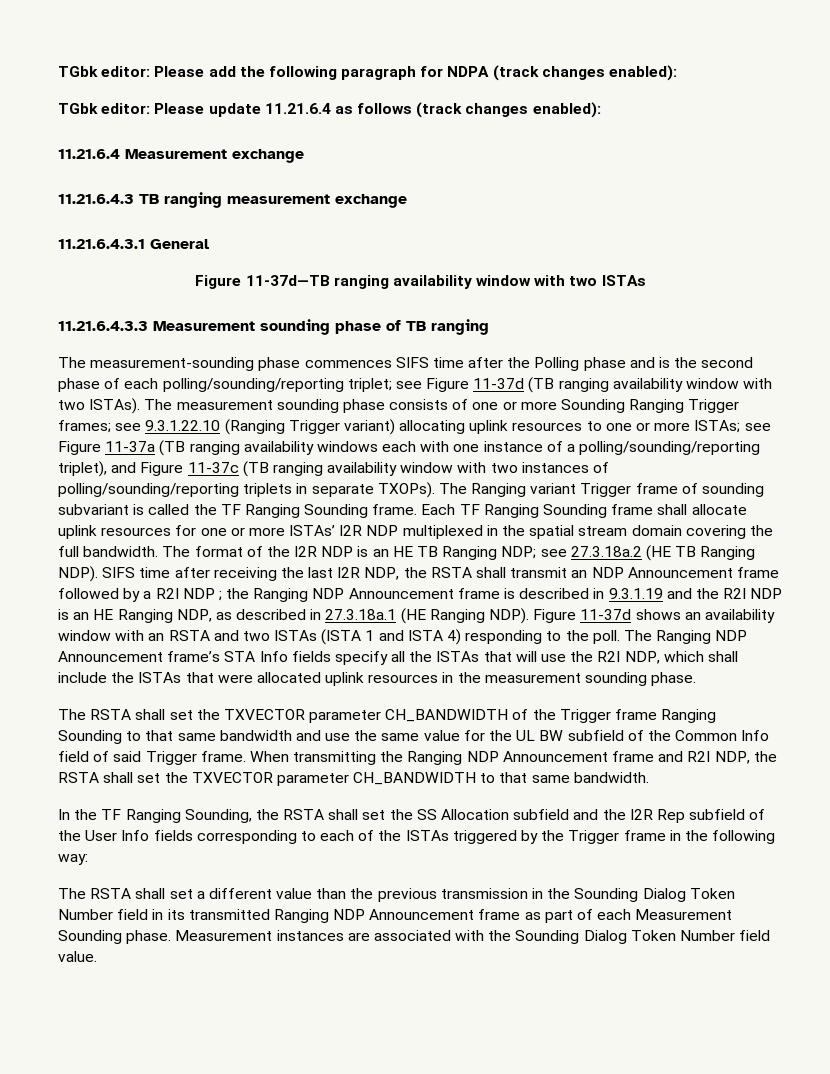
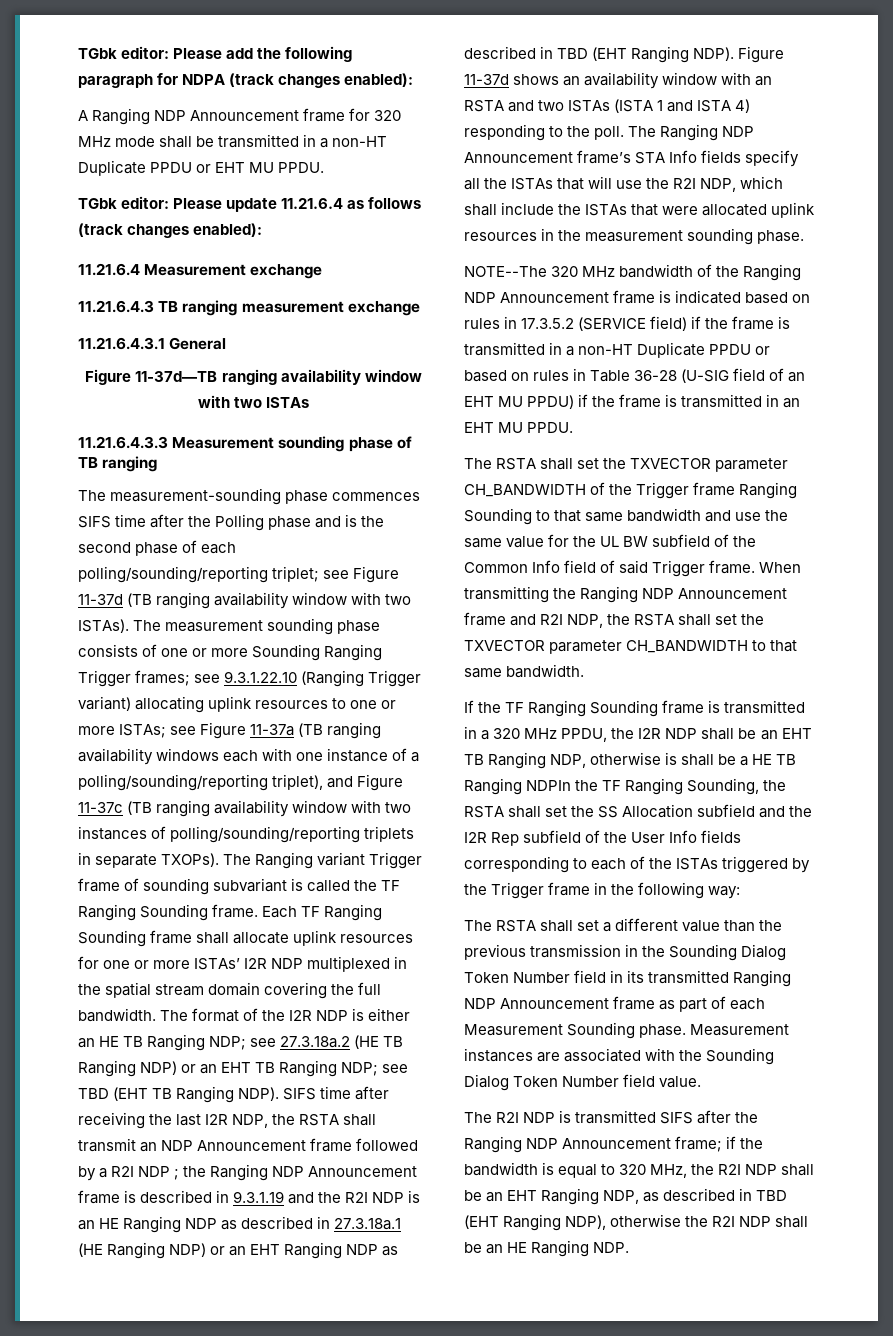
+ A Ranging NDP Announcement frame for 320 MHz mode shall be transmitted in a non-HT Duplicate PPDU or EHT MU PPDU.
- The format of the I2R NDP is an HE TB Ranging NDP; see 27.3.18a.2 (HE TB Ranging NDP).
+ The format of the I2R NDP is either an HE TB Ranging NDP; see 27.3.18a.2 (HE TB Ranging NDP) or an EHT TB Ranging NDP; see TBD (EHT TB Ranging NDP).
- SIFS time after receiving the last I2R NDP, the RSTA shall transmit an NDP Announcement frame followed by a R2I NDP ; the Ranging NDP Announcement frame is described in 9.3.1.19 and the R2I NDP is an HE Ranging NDP, as described in 27.3.18a.1 (HE Ranging NDP).
+ SIFS time after receiving the last I2R NDP, the RSTA shall transmit an NDP Announcement frame followed by a R2I NDP ; the Ranging NDP Announcement frame is described in 9.3.1.19 and the R2I NDP is an HE Ranging NDP as described in 27.3.18a.1 (HE Ranging NDP) or an EHT Ranging NDP as described in TBD (EHT Ranging NDP).
+ NOTE--The 320 MHz bandwidth of the Ranging NDP Announcement frame is indicated based on rules in 17.3.5.2 (SERVICE field) if the frame is transmitted in a non-HT Duplicate PPDU or based on rules in Table 36-28 (U-SIG field of an EHT MU PPDU) if the frame is transmitted in an EHT MU PPDU.
- In the TF Ranging Sounding, the RSTA shall set the SS Allocation subfield and the I2R Rep subfield of the User Info fields corresponding to each of the ISTAs triggered by the Trigger frame in the following way:
+ If the TF Ranging Sounding frame is transmitted in a 320 MHz PPDU, the I2R NDP shall be an EHT TB Ranging NDP, otherwise is shall be a HE TB Ranging NDPIn the TF Ranging Sounding, the RSTA shall set the SS Allocation subfield and the I2R Rep subfield of the User Info fields corresponding to each of the ISTAs triggered by the Trigger frame in the following way:
+ The R2I NDP is transmitted SIFS after the Ranging NDP Announcement frame; if the bandwidth is equal to 320 MHz, the R2I NDP shall be an EHT Ranging NDP, as described in TBD (EHT Ranging NDP), otherwise the R2I NDP shall be an HE Ranging NDP.

